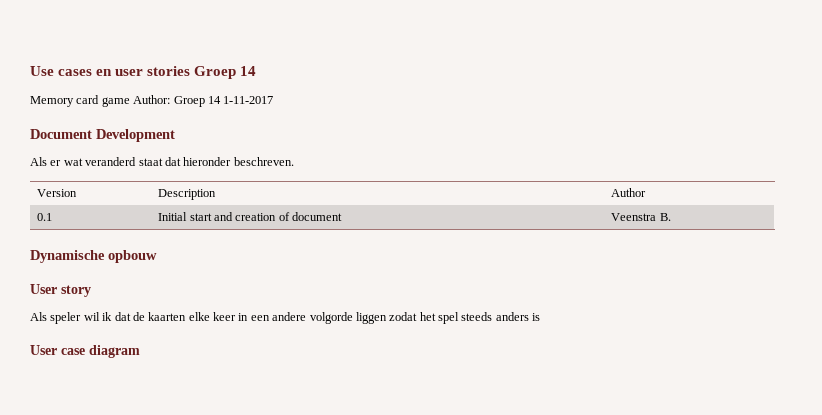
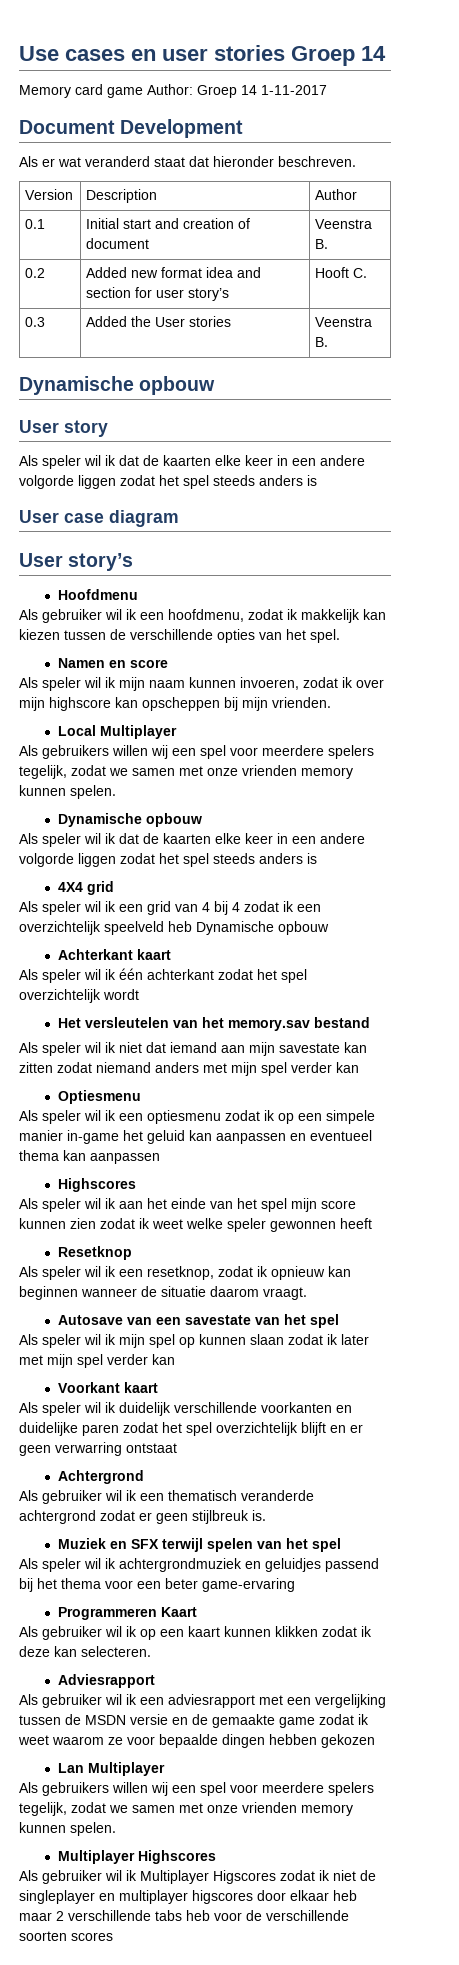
+ 0.2 | Added new format idea and section for user story’s | Hooft C.
+ 0.3 | Added the User stories | Veenstra B.
+ User story’s
+ Hoofdmenu
+ Als gebruiker wil ik een hoofdmenu, zodat ik makkelijk kan kiezen tussen de verschillende opties van het spel.
+ Namen en score
+ Als speler wil ik mijn naam kunnen invoeren, zodat ik over mijn highscore kan opscheppen bij mijn vrienden.
+ Local Multiplayer
+ Als gebruikers willen wij een spel voor meerdere spelers tegelijk, zodat we samen met onze vrienden memory kunnen spelen.
+ Dynamische opbouw
+ Als speler wil ik dat de kaarten elke keer in een andere volgorde liggen zodat het spel steeds anders is
+ 4X4 grid
+ Als speler wil ik een grid van 4 bij 4 zodat ik een overzichtelijk speelveld heb Dynamische opbouw
+ Achterkant kaart
+ Als speler wil ik één achterkant zodat het spel overzichtelijk wordt
+ Het versleutelen van het memory.sav bestand
+ Als speler wil ik niet dat iemand aan mijn savestate kan zitten zodat niemand anders met mijn spel verder kan
+ Optiesmenu
+ Als speler wil ik een optiesmenu zodat ik op een simpele manier in-game het geluid kan aanpassen en eventueel thema kan aanpassen
+ Highscores
+ Als speler wil ik aan het einde van het spel mijn score kunnen zien zodat ik weet welke speler gewonnen heeft
+ Resetknop
+ Als speler wil ik een resetknop, zodat ik opnieuw kan beginnen wanneer de situatie daarom vraagt.
+ Autosave van een savestate van het spel
+ Als speler wil ik mijn spel op kunnen slaan zodat ik later met mijn spel verder kan
+ Voorkant kaart
+ Als speler wil ik duidelijk verschillende voorkanten en duidelijke paren zodat het spel overzichtelijk blijft en er geen verwarring ontstaat
+ Achtergrond
+ Als gebruiker wil ik een thematisch veranderde achtergrond zodat er geen stijlbreuk is.
+ Muziek en SFX terwijl spelen van het spel
+ Als speler wil ik achtergrondmuziek en geluidjes passend bij het thema voor een beter game-ervaring
+ Programmeren Kaart
+ Als gebruiker wil ik op een kaart kunnen klikken zodat ik deze kan selecteren.
+ Adviesrapport
+ Als gebruiker wil ik een adviesrapport met een vergelijking tussen de MSDN versie en de gemaakte game zodat ik weet waarom ze voor bepaalde dingen hebben gekozen
+ Lan Multiplayer
+ Als gebruikers willen wij een spel voor meerdere spelers tegelijk, zodat we samen met onze vrienden memory kunnen spelen.
+ Multiplayer Highscores
+ Als gebruiker wil ik Multiplayer Higscores zodat ik niet de singleplayer en multiplayer higscores door elkaar heb maar 2 verschillende tabs heb voor de verschillende soorten scores

